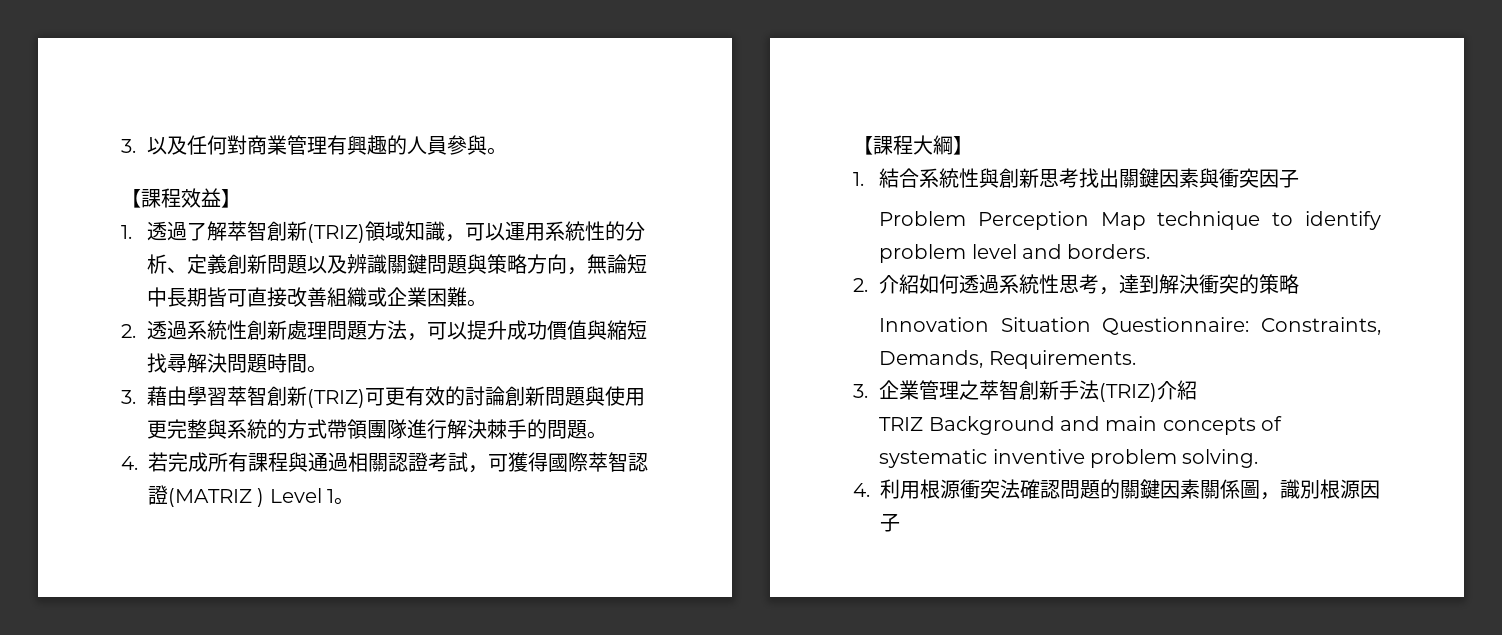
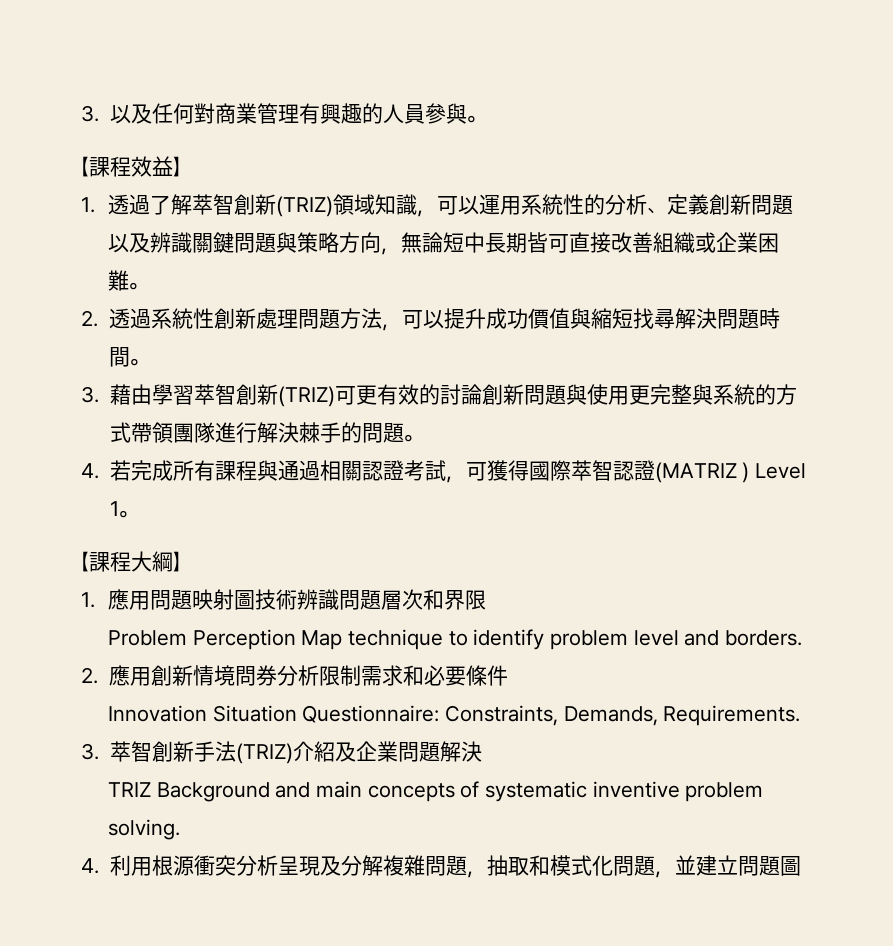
- 1.結合系統性與創新思考找出關鍵因素與衝突因子
+ 1.應用問題映射圖技術辨識問題層次和界限
- 2.介紹如何透過系統性思考，達到解決衝突的策略
+ 2.應用創新情境問券分析限制需求和必要條件
- 3.企業管理之萃智創新手法(TRIZ)介紹
+ 3.萃智創新手法(TRIZ)介紹及企業問題解決
- 4.利用根源衝突法確認問題的關鍵因素關係圖，識別根源因子
+ 4.利用根源衝突分析呈現及分解複雜問題，抽取和模式化問題，並建立問題圖

